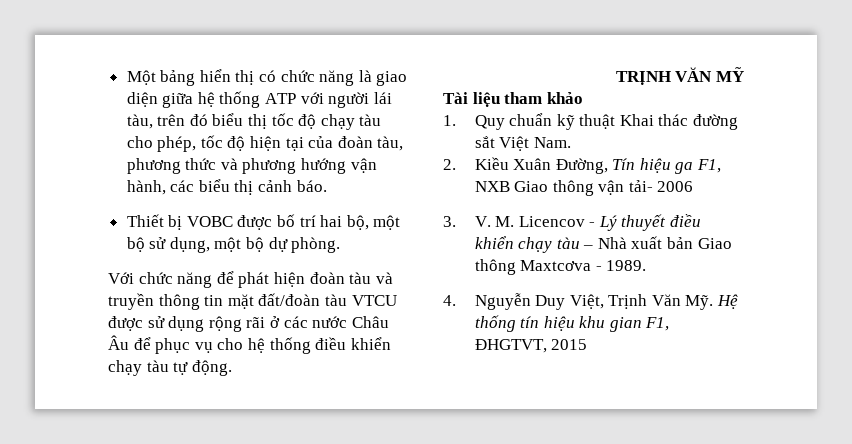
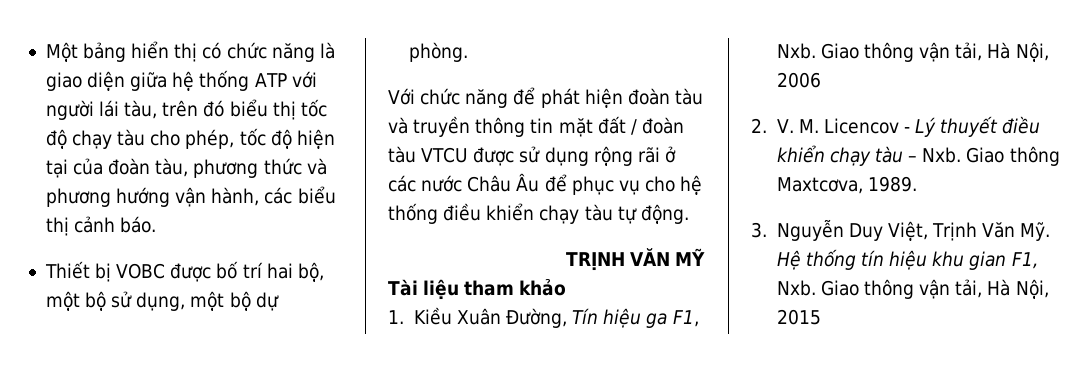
- Với chức năng để phát hiện đoàn tàu và truyền thông tin mặt đất/đoàn tàu VTCU được sử dụng rộng rãi ở các nước Châu Âu để phục vụ cho hệ thống điều khiển chạy tàu tự động.
+ Với chức năng để phát hiện đoàn tàu và truyền thông tin mặt đất / đoàn tàu VTCU được sử dụng rộng rãi ở các nước Châu Âu để phục vụ cho hệ thống điều khiển chạy tàu tự động.
- 1. Quy chuẩn kỹ thuật Khai thác đường sắt Việt Nam.
- 2. Kiều Xuân Đường, Tín hiệu ga F1, NXB Giao thông vận tải- 2006
+ 1. Kiều Xuân Đường, Tín hiệu ga F1, Nxb. Giao thông vận tải, Hà Nội, 2006
- 3. V. M. Licencov - Lý thuyết điều khiển chạy tàu – Nhà xuất bản Giao thông Maxtcơva - 1989.
+ 2. V. M. Licencov - Lý thuyết điều khiển chạy tàu – Nxb. Giao thông Maxtcơva, 1989.
- 4. Nguyễn Duy Việt, Trịnh Văn Mỹ. Hệ thống tín hiệu khu gian F1, ĐHGTVT, 2015
+ 3. Nguyễn Duy Việt, Trịnh Văn Mỹ. Hệ thống tín hiệu khu gian F1, Nxb. Giao thông vận tải, Hà Nội, 2015

